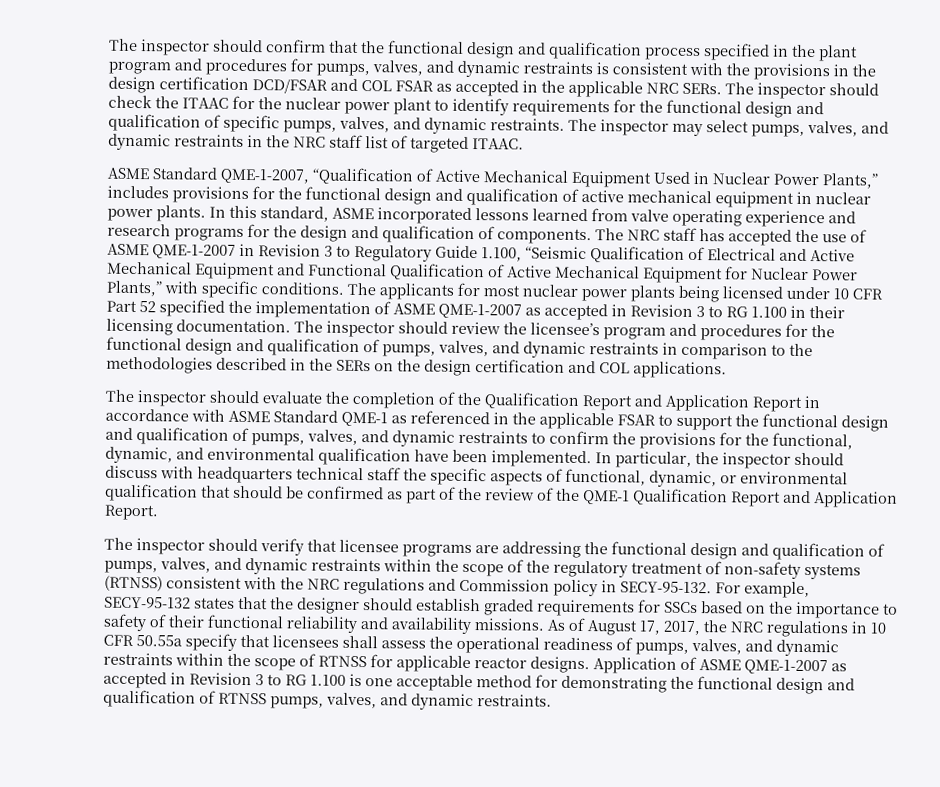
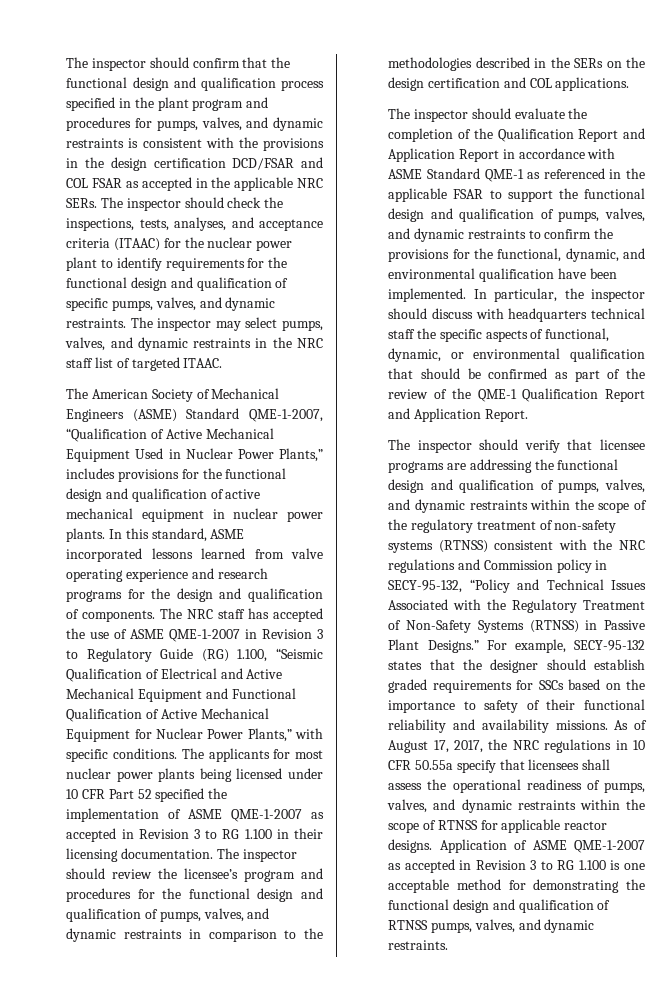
- The inspector should check the ITAAC for the nuclear power plant to identify requirements for the functional design and qualification of specific pumps, valves, and dynamic restraints.
+ The inspector should check the inspections, tests, analyses, and acceptance criteria (ITAAC) for the nuclear power plant to identify requirements for the functional design and qualification of specific pumps, valves, and dynamic restraints.
- ASME Standard QME-1-2007, “Qualification of Active Mechanical Equipment Used in Nuclear Power Plants,” includes provisions for the functional design and qualification of active mechanical equipment in nuclear power plants.
+ The American Society of Mechanical Engineers (ASME) Standard QME-1-2007, “Qualification of Active Mechanical Equipment Used in Nuclear Power Plants,” includes provisions for the functional design and qualification of active mechanical equipment in nuclear power plants.
- The NRC staff has accepted the use of ASME QME-1-2007 in Revision 3 to Regulatory Guide 1.100, “Seismic Qualification of Electrical and Active Mechanical Equipment and Functional Qualification of Active Mechanical Equipment for Nuclear Power Plants,” with specific conditions.
+ The NRC staff has accepted the use of ASME QME-1-2007 in Revision 3 to Regulatory Guide (RG) 1.100, “Seismic Qualification of Electrical and Active Mechanical Equipment and Functional Qualification of Active Mechanical Equipment for Nuclear Power Plants,” with specific conditions.
- The inspector should verify that licensee programs are addressing the functional design and qualification of pumps, valves, and dynamic restraints within the scope of the regulatory treatment of non-safety systems (RTNSS) consistent with the NRC regulations and Commission policy in SECY-95-132.
+ The inspector should verify that licensee programs are addressing the functional design and qualification of pumps, valves, and dynamic restraints within the scope of the regulatory treatment of non-safety systems (RTNSS) consistent with the NRC regulations and Commission policy in SECY-95-132, “Policy and Technical Issues Associated with the Regulatory Treatment of Non-Safety Systems (RTNSS) in Passive Plant Designs.”

